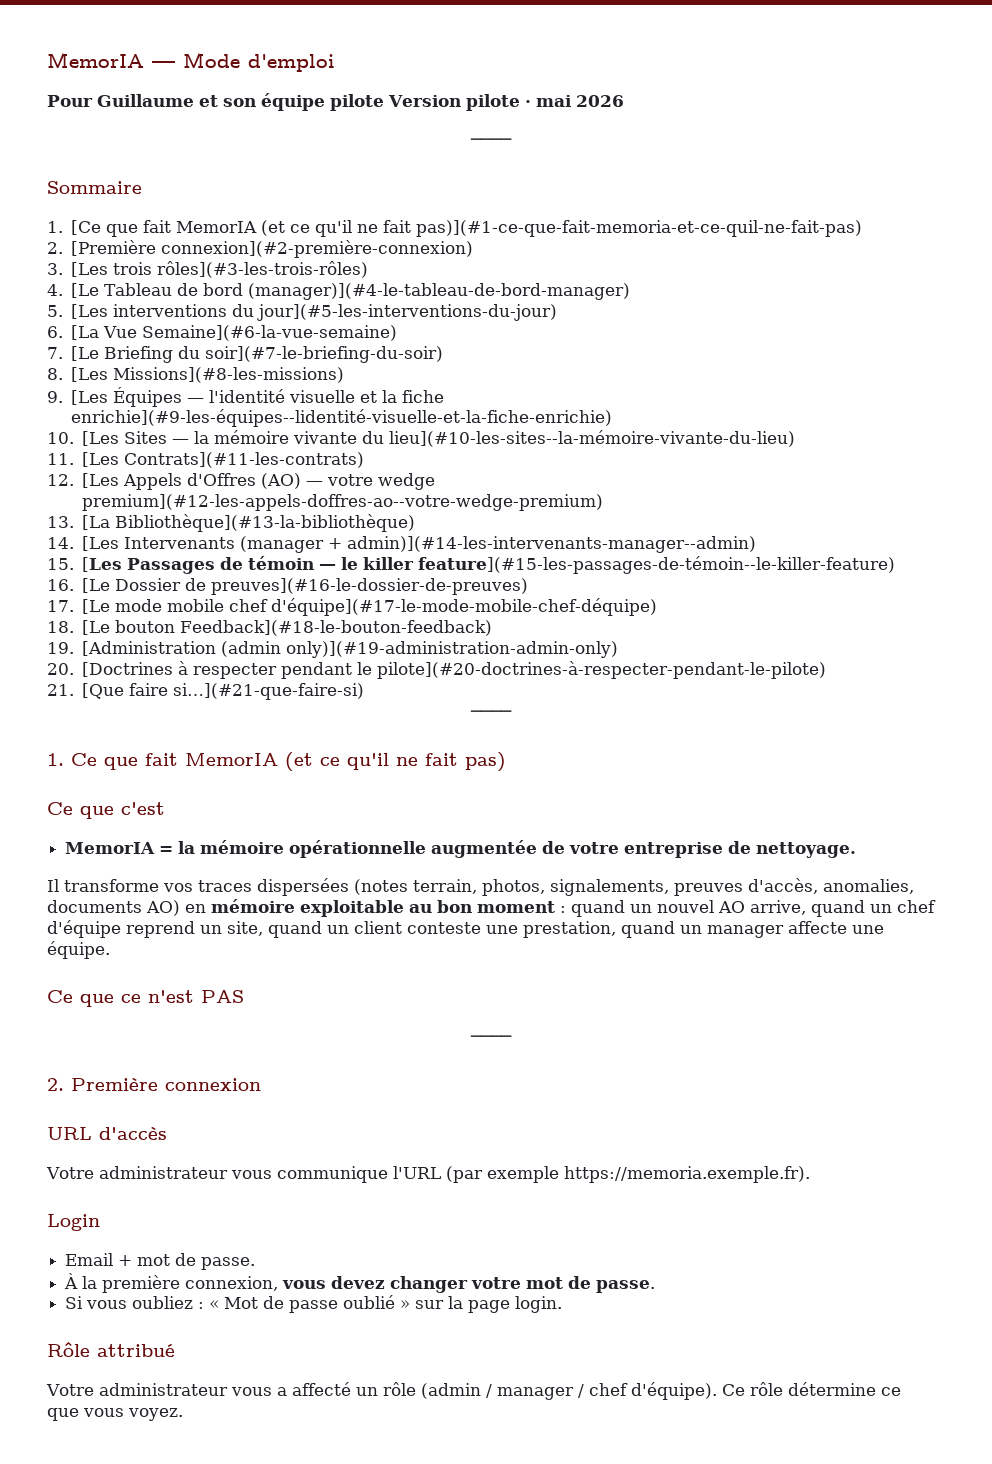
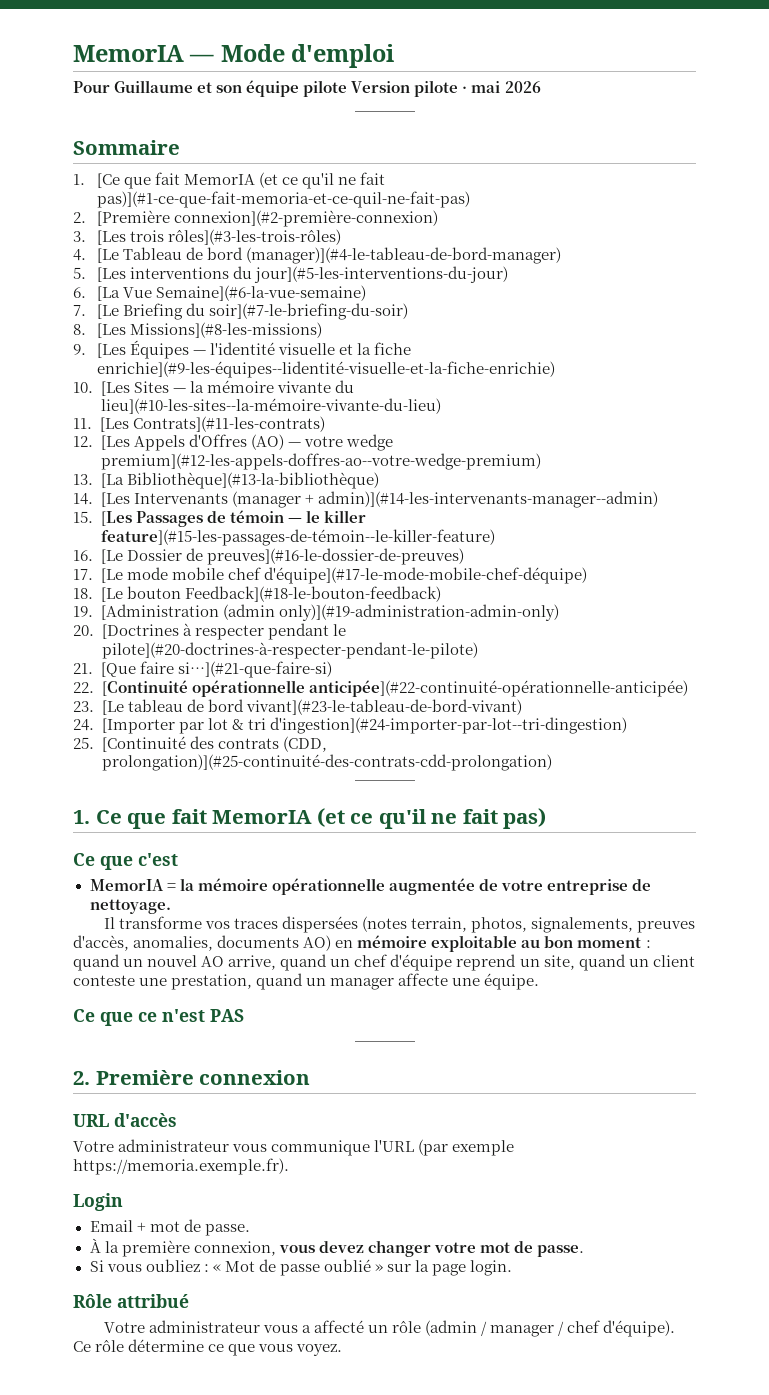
+ 22. [Continuité opérationnelle anticipée](#22-continuité-opérationnelle-anticipée)
+ 23. [Le tableau de bord vivant](#23-le-tableau-de-bord-vivant)
+ 24. [Importer par lot & tri d'ingestion](#24-importer-par-lot--tri-dingestion)
+ 25. [Continuité des contrats (CDD, prolongation)](#25-continuité-des-contrats-cdd-prolongation)

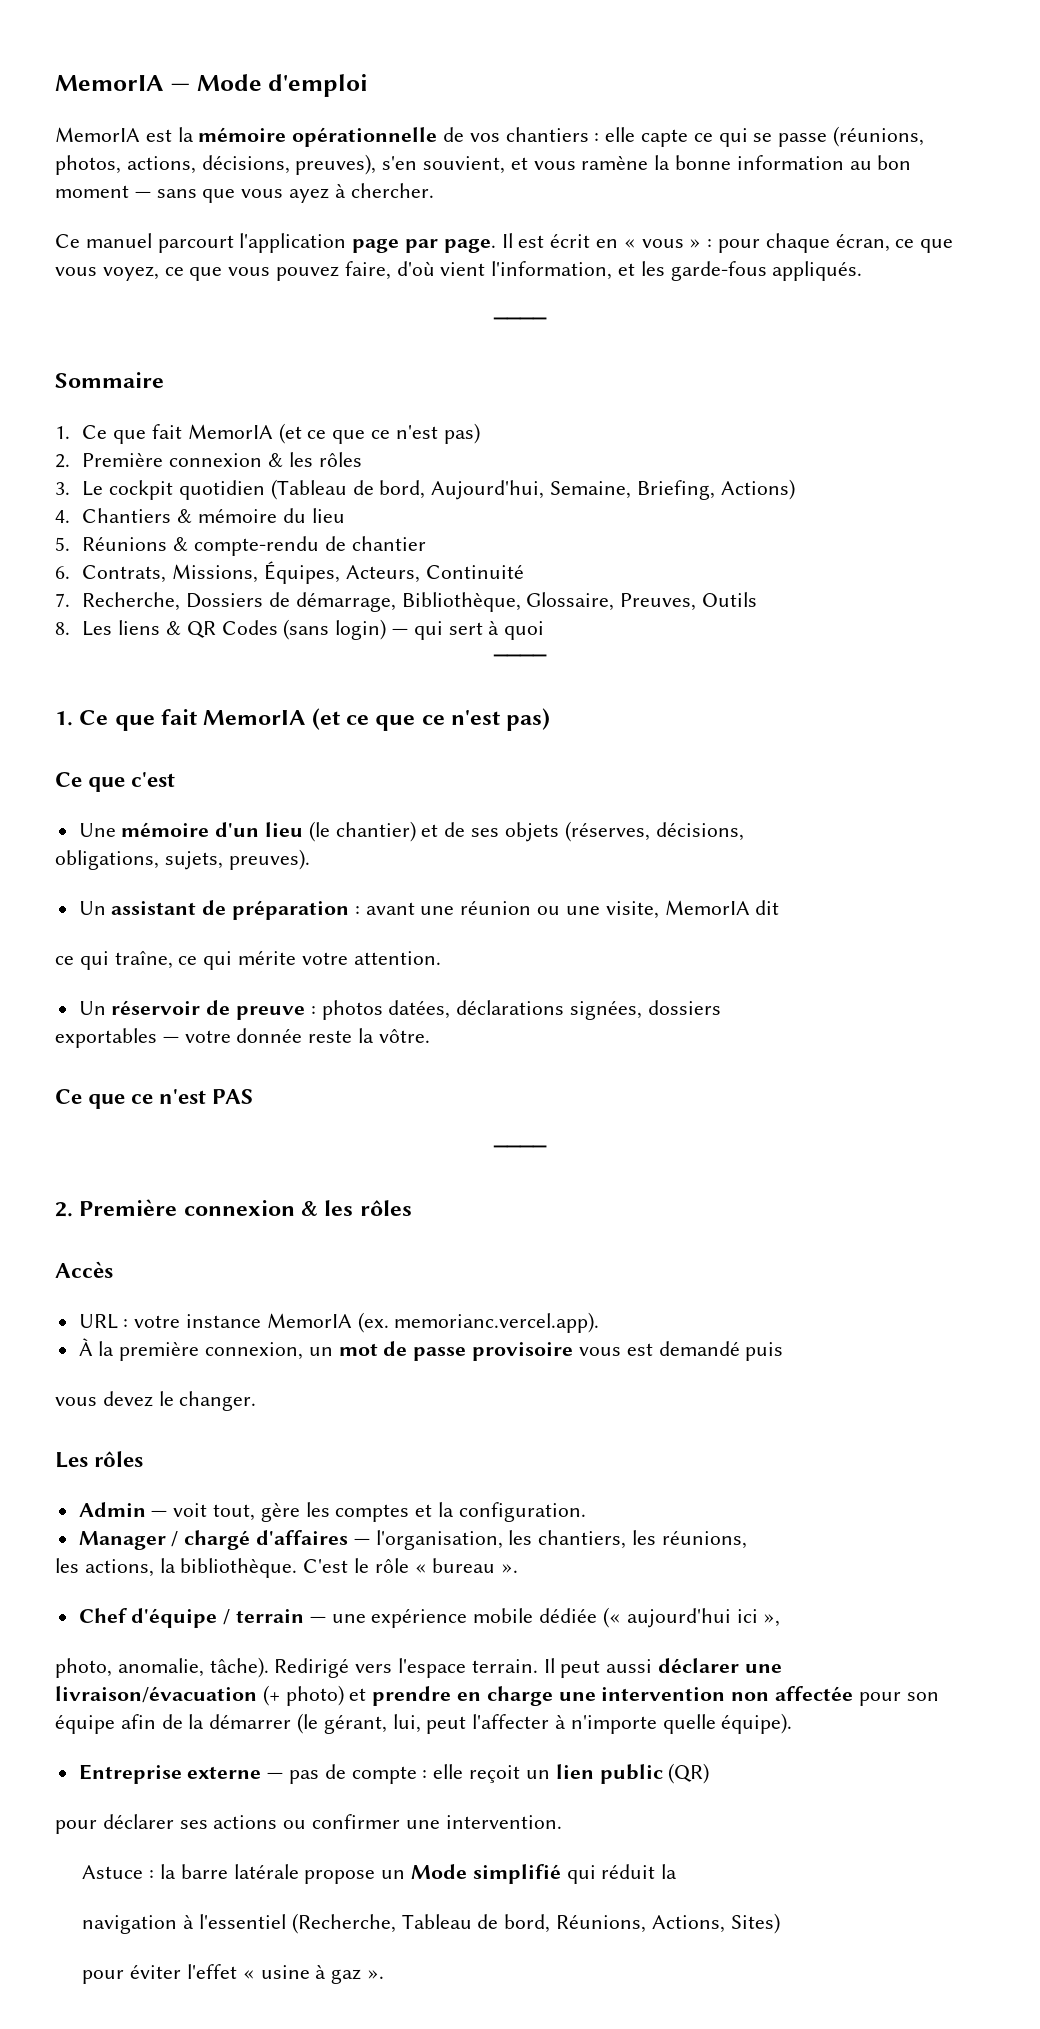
- Pour Guillaume et son équipe pilote Version pilote · mai 2026
+ MemorIA est la mémoire opérationnelle de vos chantiers : elle capte ce qui se passe (réunions, photos, actions, décisions, preuves), s'en souvient, et vous ramène la bonne information au bon moment — sans que vous ayez à chercher.
+ Ce manuel parcourt l'application page par page. Il est écrit en « vous » : pour chaque écran, ce que vous voyez, ce que vous pouvez faire, d'où vient l'information, et les garde-fous appliqués.
  Sommaire
- 1. [Ce que fait MemorIA (et ce qu'il ne fait pas)](#1-ce-que-fait-memoria-et-ce-quil-ne-fait-pas)
- 2. [Première connexion](#2-première-connexion)
- 3. [Les trois rôles](#3-les-trois-rôles)
- 4. [Le Tableau de bord (manager)](#4-le-tableau-de-bord-manager)
- 5. [Les interventions du jour](#5-les-interventions-du-jour)
- 6. [La Vue Semaine](#6-la-vue-semaine)
- 7. [Le Briefing du soir](#7-le-briefing-du-soir)
- 8. [Les Missions](#8-les-missions)
- 9. [Les Équipes — l'identité visuelle et la fiche enrichie](#9-les-équipes--lidentité-visuelle-et-la-fiche-enrichie)
- 10. [Les Sites — la mémoire vivante du lieu](#10-les-sites--la-mémoire-vivante-du-lieu)
- 11. [Les Contrats](#11-les-contrats)
- 12. [Les Appels d'Offres (AO) — votre wedge premium](#12-les-appels-doffres-ao--votre-wedge-premium)
- 13. [La Bibliothèque](#13-la-bibliothèque)
- 14. [Les Intervenants (manager + admin)](#14-les-intervenants-manager--admin)
- 15. [Les Passages de témoin — le killer feature](#15-les-passages-de-témoin--le-killer-feature)
- 16. [Le Dossier de preuves](#16-le-dossier-de-preuves)
- 17. [Le mode mobile chef d'équipe](#17-le-mode-mobile-chef-déquipe)
- 18. [Le bouton Feedback](#18-le-bouton-feedback)
- 19. [Administration (admin only)](#19-administration-admin-only)
- 20. [Doctrines à respecter pendant le pilote](#20-doctrines-à-respecter-pendant-le-pilote)
- 21. [Que faire si…](#21-que-faire-si)
- 22. [Continuité opérationnelle anticipée](#22-continuité-opérationnelle-anticipée)
- 23. [Le tableau de bord vivant](#23-le-tableau-de-bord-vivant)
- 24. [Importer par lot & tri d'ingestion](#24-importer-par-lot--tri-dingestion)
- 25. [Continuité des contrats (CDD, prolongation)](#25-continuité-des-contrats-cdd-prolongation)
+ 1. Ce que fait MemorIA (et ce que ce n'est pas)
+ 2. Première connexion & les rôles
+ 3. Le cockpit quotidien (Tableau de bord, Aujourd'hui, Semaine, Briefing, Actions)
+ 4. Chantiers & mémoire du lieu
+ 5. Réunions & compte-rendu de chantier
+ 6. Contrats, Missions, Équipes, Acteurs, Continuité
+ 7. Recherche, Dossiers de démarrage, Bibliothèque, Glossaire, Preuves, Outils
+ 8. Les liens & QR Codes (sans login) — qui sert à quoi
  ────
- 1. Ce que fait MemorIA (et ce qu'il ne fait pas)
+ 1. Ce que fait MemorIA (et ce que ce n'est pas)
- MemorIA = la mémoire opérationnelle augmentée de votre entreprise de nettoyage.
- Il transforme vos traces dispersées (notes terrain, photos, signalements, preuves d'accès, anomalies, documents AO) en mémoire exploitable au bon moment : quand un nouvel AO arrive, quand un chef d'équipe reprend un site, quand un client conteste une prestation, quand un manager affecte une équipe.
+ Une mémoire d'un lieu (le chantier) et de ses objets (réserves, décisions,
+ obligations, sujets, preuves).
+ Un assistant de préparation : avant une réunion ou une visite, MemorIA dit
+ ce qui traîne, ce qui mérite votre attention.
+ Un réservoir de preuve : photos datées, déclarations signées, dossiers
+ exportables — votre donnée reste la vôtre.
  Ce que ce n'est PAS
  ────
- 2. Première connexion
- URL d'accès
- Votre administrateur vous communique l'URL (par exemple https://memoria.exemple.fr).
- Login
- Email + mot de passe.
- À la première connexion, vous devez changer votre mot de passe.
- Si vous oubliez : « Mot de passe oublié » sur la page login.
- Rôle attribué
- Votre administrateur vous a affecté un rôle (admin / manager / chef d'équipe). Ce rôle détermine ce que vous voyez.
+ 2. Première connexion & les rôles
+ Accès
+ URL : votre instance MemorIA (ex. memorianc.vercel.app).
+ À la première connexion, un mot de passe provisoire vous est demandé puis
+ vous devez le changer.
+ Les rôles
+ Admin — voit tout, gère les comptes et la configuration.
+ Manager / chargé d'affaires — l'organisation, les chantiers, les réunions,
+ les actions, la bibliothèque. C'est le rôle « bureau ».
+ Chef d'équipe / terrain — une expérience mobile dédiée (« aujourd'hui ici »,
+ photo, anomalie, tâche). Redirigé vers l'espace terrain. Il peut aussi déclarer une livraison/évacuation (+ photo) et prendre en charge une intervention non affectée pour son équipe afin de la démarrer (le gérant, lui, peut l'affecter à n'importe quelle équipe).
+ Entreprise externe — pas de compte : elle reçoit un lien public (QR)
+ pour déclarer ses actions ou confirmer une intervention.
+ Astuce : la barre latérale propose un Mode simplifié qui réduit la
+ navigation à l'essentiel (Recherche, Tableau de bord, Réunions, Actions, Sites)
+ pour éviter l'effet « usine à gaz ».

